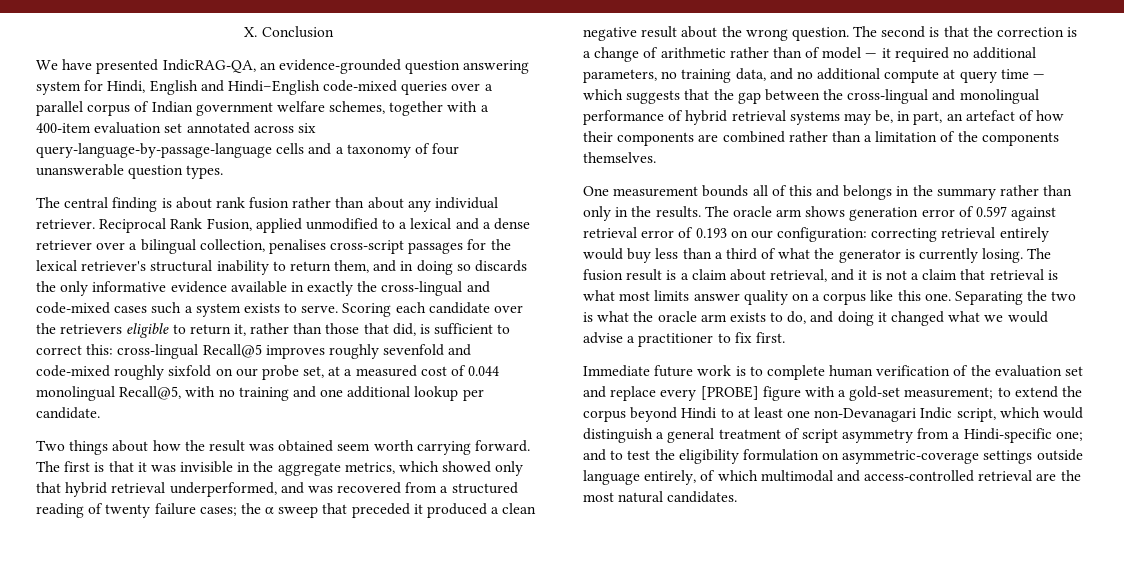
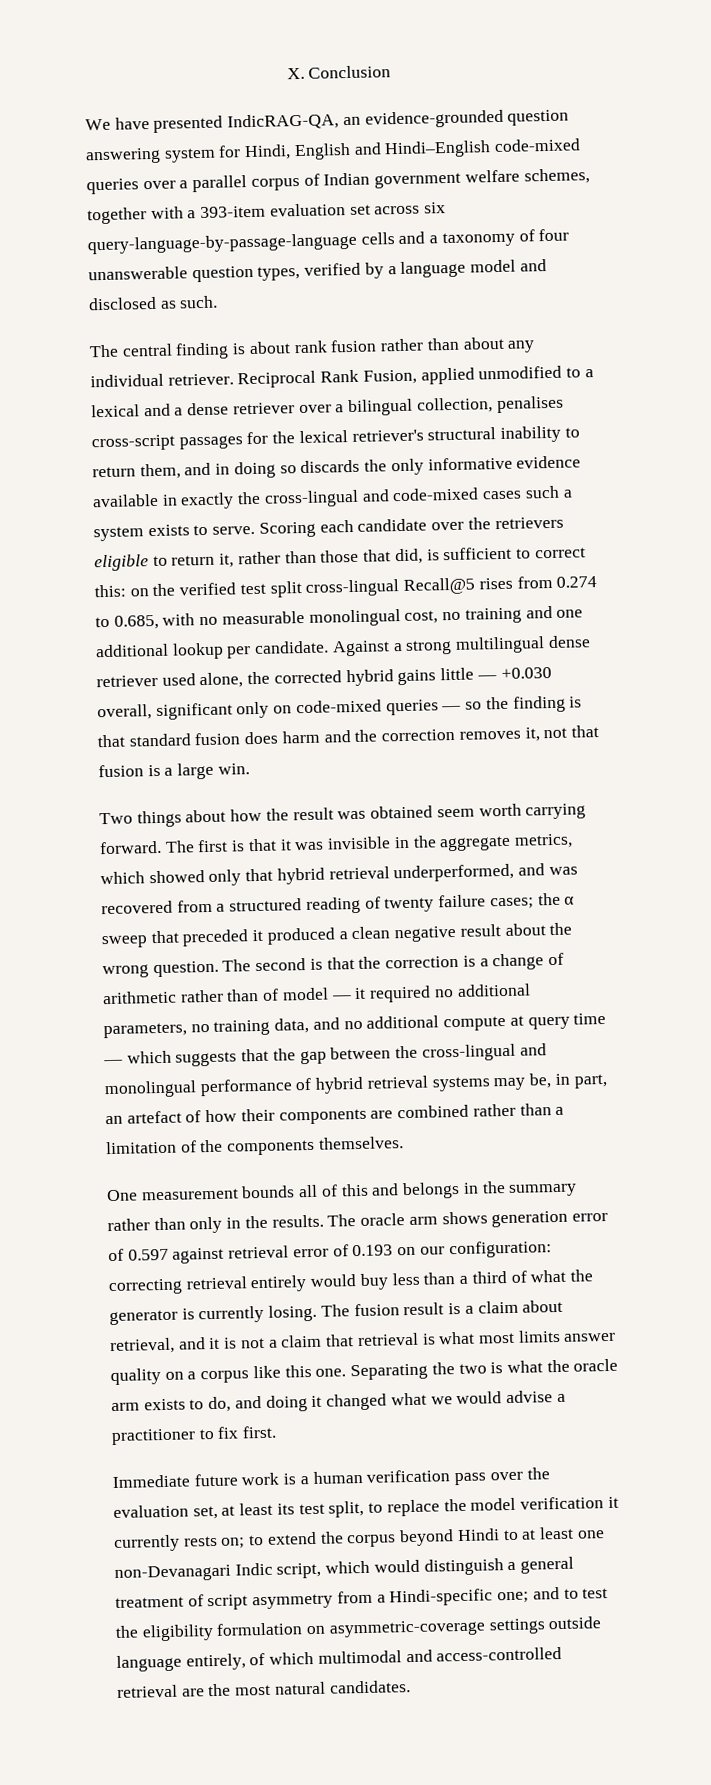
- We have presented IndicRAG-QA, an evidence-grounded question answering system for Hindi, English and Hindi–English code-mixed queries over a parallel corpus of Indian government welfare schemes, together with a 400-item evaluation set annotated across six query-language-by-passage-language cells and a taxonomy of four unanswerable question types.
+ We have presented IndicRAG-QA, an evidence-grounded question answering system for Hindi, English and Hindi–English code-mixed queries over a parallel corpus of Indian government welfare schemes, together with a 393-item evaluation set across six query-language-by-passage-language cells and a taxonomy of four unanswerable question types, verified by a language model and disclosed as such.
- Scoring each candidate over the retrievers eligible to return it, rather than those that did, is sufficient to correct this: cross-lingual Recall@5 improves roughly sevenfold and code-mixed roughly sixfold on our probe set, at a measured cost of 0.044 monolingual Recall@5, with no training and one additional lookup per candidate.
+ Scoring each candidate over the retrievers eligible to return it, rather than those that did, is sufficient to correct this: on the verified test split cross-lingual Recall@5 rises from 0.274 to 0.685, with no measurable monolingual cost, no training and one additional lookup per candidate. Against a strong multilingual dense retriever used alone, the corrected hybrid gains little — +0.030 overall, significant only on code-mixed queries — so the finding is that standard fusion does harm and the correction removes it, not that fusion is a large win.
- Immediate future work is to complete human verification of the evaluation set and replace every [PROBE] figure with a gold-set measurement; to extend the corpus beyond Hindi to at least one non-Devanagari Indic script, which would distinguish a general treatment of script asymmetry from a Hindi-specific one; and to test the eligibility formulation on asymmetric-coverage settings outside language entirely, of which multimodal and access-controlled retrieval are the most natural candidates.
+ Immediate future work is a human verification pass over the evaluation set, at least its test split, to replace the model verification it currently rests on; to extend the corpus beyond Hindi to at least one non-Devanagari Indic script, which would distinguish a general treatment of script asymmetry from a Hindi-specific one; and to test the eligibility formulation on asymmetric-coverage settings outside language entirely, of which multimodal and access-controlled retrieval are the most natural candidates.

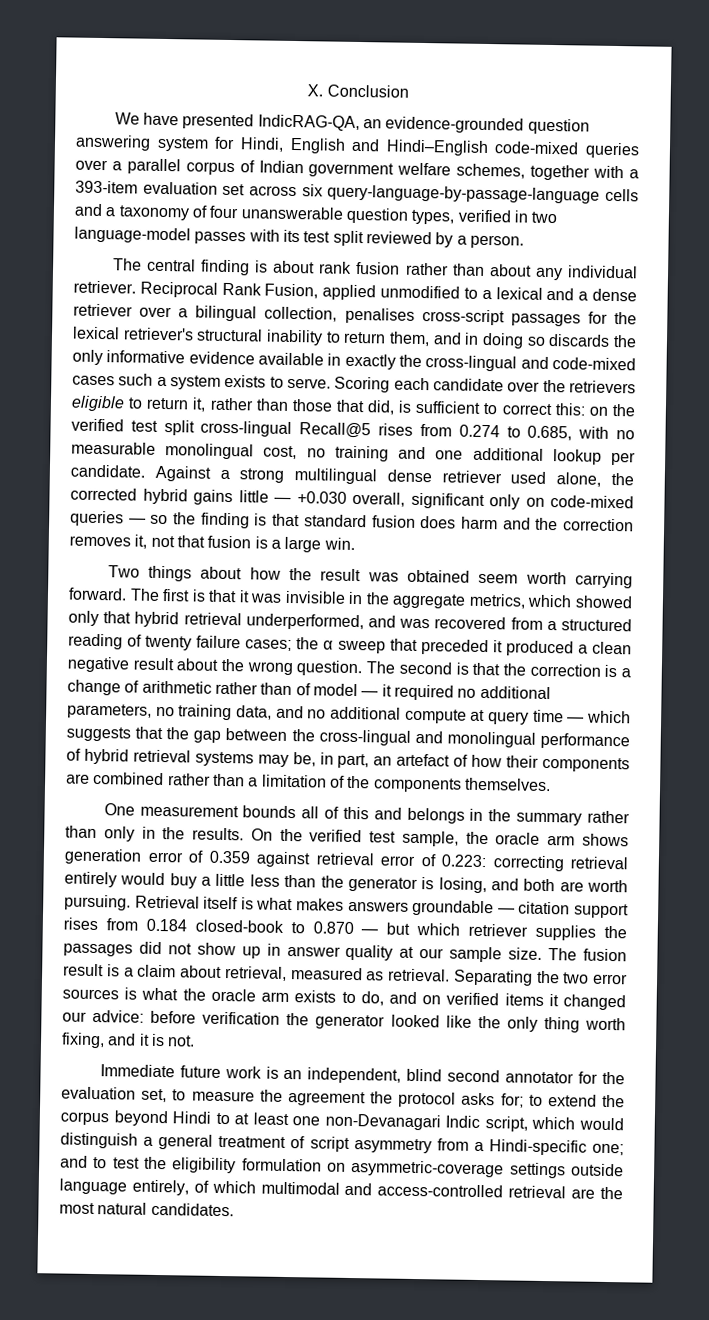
- We have presented IndicRAG-QA, an evidence-grounded question answering system for Hindi, English and Hindi–English code-mixed queries over a parallel corpus of Indian government welfare schemes, together with a 393-item evaluation set across six query-language-by-passage-language cells and a taxonomy of four unanswerable question types, verified by a language model and disclosed as such.
+ We have presented IndicRAG-QA, an evidence-grounded question answering system for Hindi, English and Hindi–English code-mixed queries over a parallel corpus of Indian government welfare schemes, together with a 393-item evaluation set across six query-language-by-passage-language cells and a taxonomy of four unanswerable question types, verified in two language-model passes with its test split reviewed by a person.
- The oracle arm shows generation error of 0.597 against retrieval error of 0.193 on our configuration: correcting retrieval entirely would buy less than a third of what the generator is currently losing.
+ On the verified test sample, the oracle arm shows generation error of 0.359 against retrieval error of 0.223: correcting retrieval entirely would buy a little less than the generator is losing, and both are worth pursuing. Retrieval itself is what makes answers groundable — citation support rises from 0.184 closed-book to 0.870 — but which retriever supplies the passages did not show up in answer quality at our sample size.
- The fusion result is a claim about retrieval, and it is not a claim that retrieval is what most limits answer quality on a corpus like this one.
+ The fusion result is a claim about retrieval, measured as retrieval.
- Separating the two is what the oracle arm exists to do, and doing it changed what we would advise a practitioner to fix first.
- Immediate future work is a human verification pass over the evaluation set, at least its test split, to replace the model verification it currently rests on;
+ Separating the two error sources is what the oracle arm exists to do, and on verified items it changed our advice: before verification the generator looked like the only thing worth fixing, and it is not.
+ Immediate future work is an independent, blind second annotator for the evaluation set, to measure the agreement the protocol asks for;

